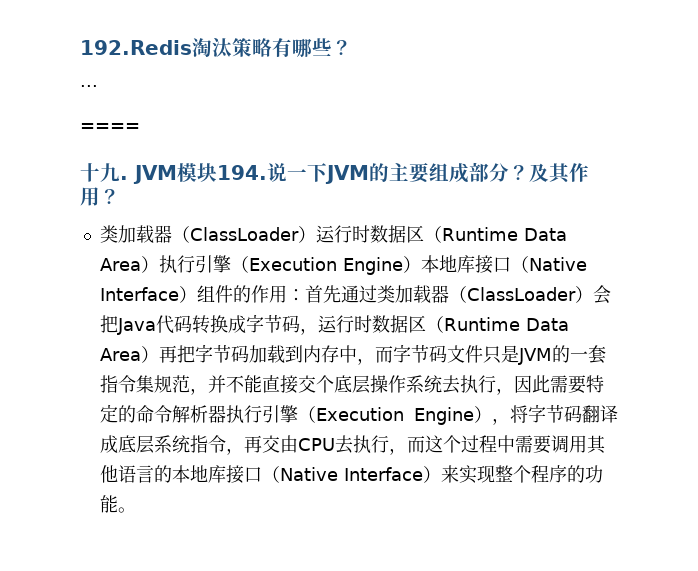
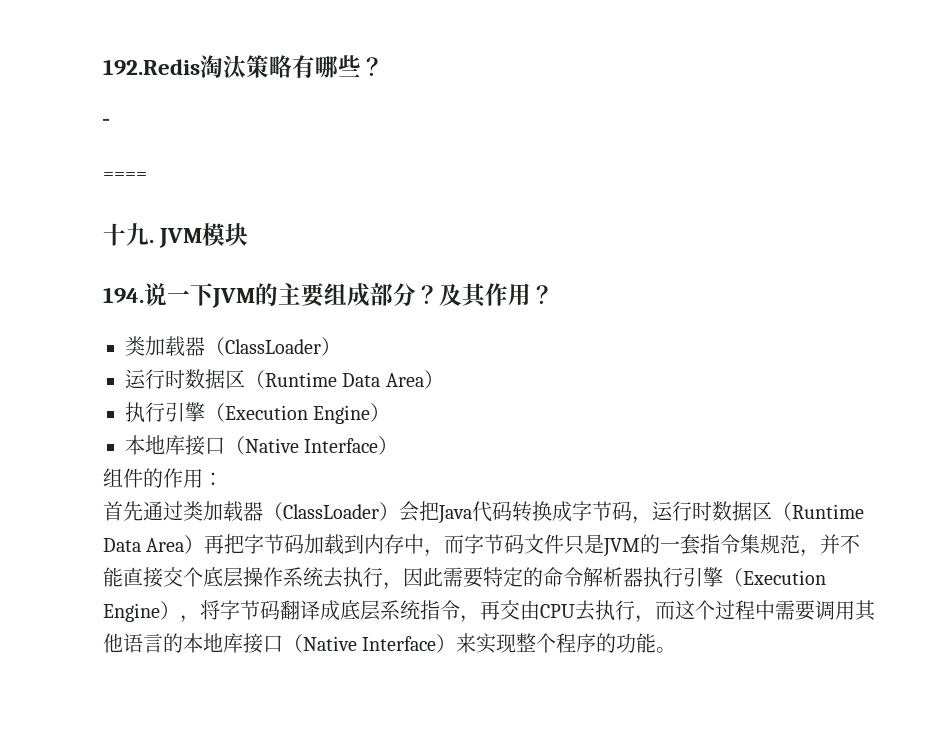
- JVM模块194.说一下JVM的主要组成部分？
+ JVM模块
+ 194.说一下JVM的主要组成部分？
  及其作用？
- 类加载器（ClassLoader）运行时数据区（Runtime Data Area）执行引擎（Execution Engine）本地库接口（Native Interface）组件的作用：首先通过类加载器（ClassLoader）会把Java代码转换成字节码，运行时数据区（Runtime Data Area）再把字节码加载到内存中，而字节码文件只是JVM的一套指令集规范，并不能直接交个底层操作系统去执行，因此需要特定的命令解析器执行引擎（Execution Engine），将字节码翻译成底层系统指令，再交由CPU去执行，而这个过程中需要调用其他语言的本地库接口（Native Interface）来实现整个程序的功能。
+ 类加载器（ClassLoader）
+ 运行时数据区（Runtime Data Area）
+ 执行引擎（Execution Engine）
+ 本地库接口（Native Interface）
+ 组件的作用：
+ 首先通过类加载器（ClassLoader）会把Java代码转换成字节码，运行时数据区（Runtime Data Area）再把字节码加载到内存中，而字节码文件只是JVM的一套指令集规范，并不能直接交个底层操作系统去执行，因此需要特定的命令解析器执行引擎（Execution Engine），将字节码翻译成底层系统指令，再交由CPU去执行，而这个过程中需要调用其他语言的本地库接口（Native Interface）来实现整个程序的功能。

